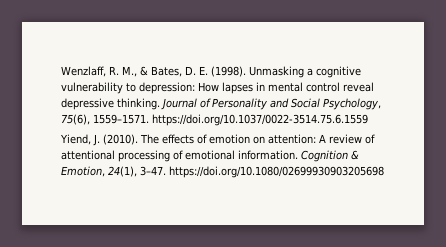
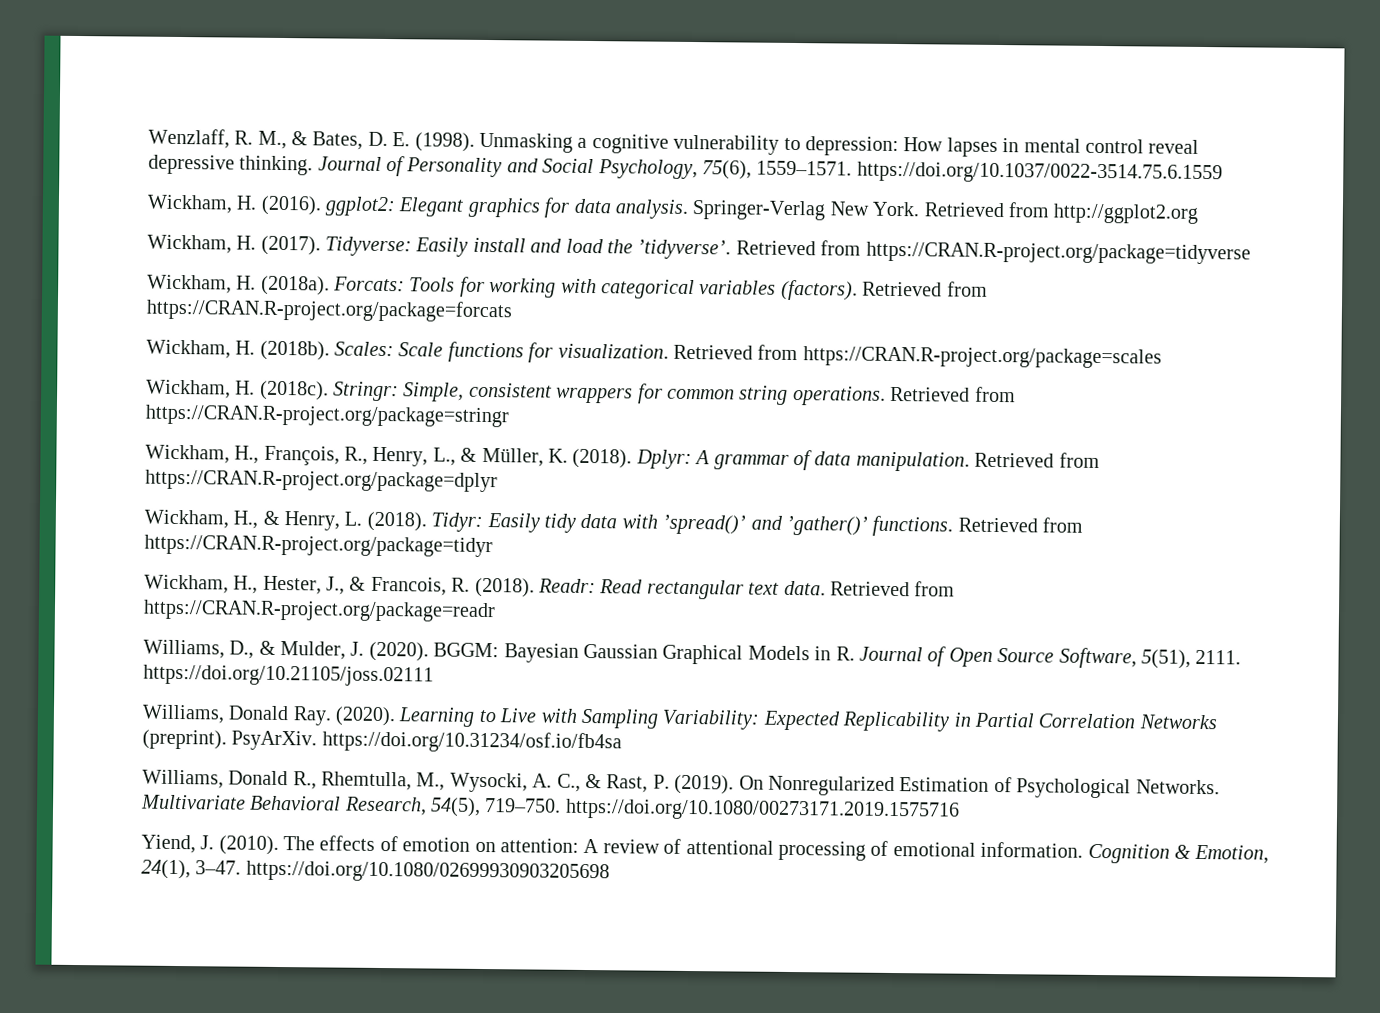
+ Wickham, H. (2016). ggplot2: Elegant graphics for data analysis. Springer-Verlag New York. Retrieved from http://ggplot2.org
+ Wickham, H. (2017). Tidyverse: Easily install and load the ’tidyverse’. Retrieved from https://CRAN.R-project.org/package=tidyverse
+ Wickham, H. (2018a). Forcats: Tools for working with categorical variables (factors). Retrieved from https://CRAN.R-project.org/package=forcats
+ Wickham, H. (2018b). Scales: Scale functions for visualization. Retrieved from https://CRAN.R-project.org/package=scales
+ Wickham, H. (2018c). Stringr: Simple, consistent wrappers for common string operations. Retrieved from https://CRAN.R-project.org/package=stringr
+ Wickham, H., François, R., Henry, L., & Müller, K. (2018). Dplyr: A grammar of data manipulation. Retrieved from https://CRAN.R-project.org/package=dplyr
+ Wickham, H., & Henry, L. (2018). Tidyr: Easily tidy data with ’spread()’ and ’gather()’ functions. Retrieved from https://CRAN.R-project.org/package=tidyr
+ Wickham, H., Hester, J., & Francois, R. (2018). Readr: Read rectangular text data. Retrieved from https://CRAN.R-project.org/package=readr
+ Williams, D., & Mulder, J. (2020). BGGM: Bayesian Gaussian Graphical Models in R. Journal of Open Source Software, 5(51), 2111. https://doi.org/10.21105/joss.02111
+ Williams, Donald Ray. (2020). Learning to Live with Sampling Variability: Expected Replicability in Partial Correlation Networks (preprint). PsyArXiv. https://doi.org/10.31234/osf.io/fb4sa
+ Williams, Donald R., Rhemtulla, M., Wysocki, A. C., & Rast, P. (2019). On Nonregularized Estimation of Psychological Networks. Multivariate Behavioral Research, 54(5), 719–750. https://doi.org/10.1080/00273171.2019.1575716

